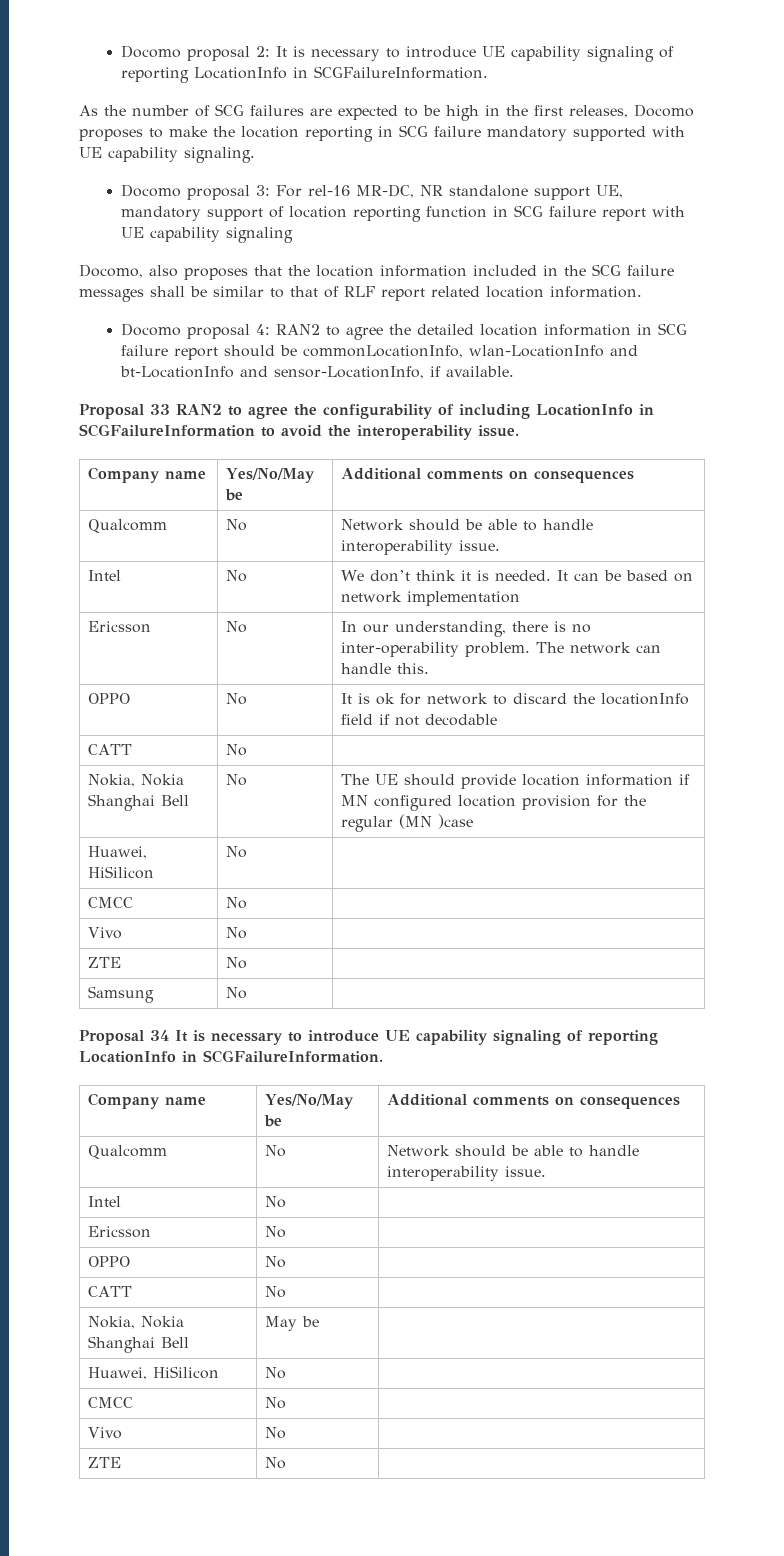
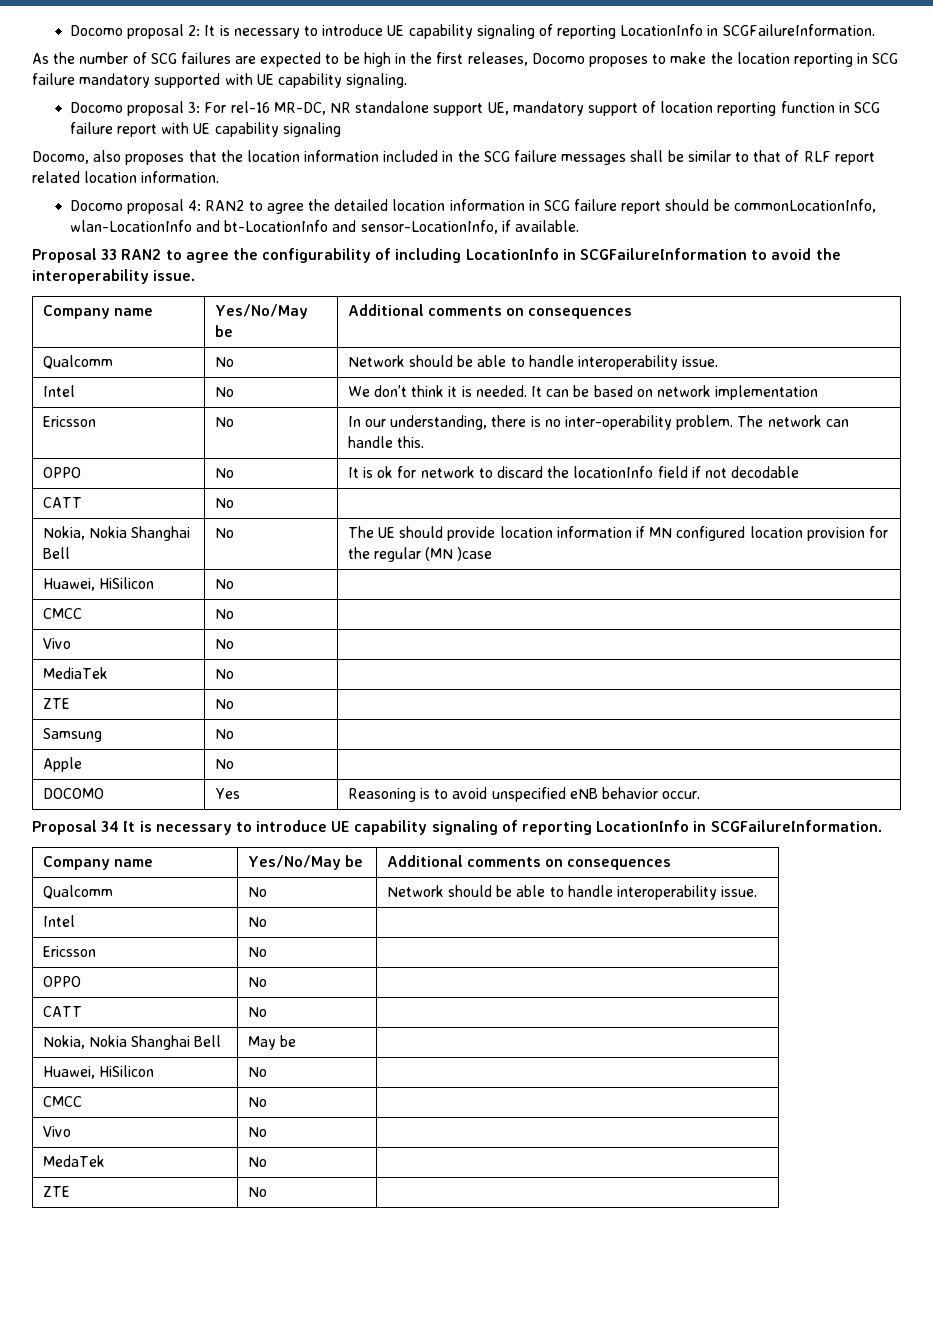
+ MediaTek | No |
+ Apple | No |
+ DOCOMO | Yes | Reasoning is to avoid unspecified eNB behavior occur.
+ MedaTek | No |

